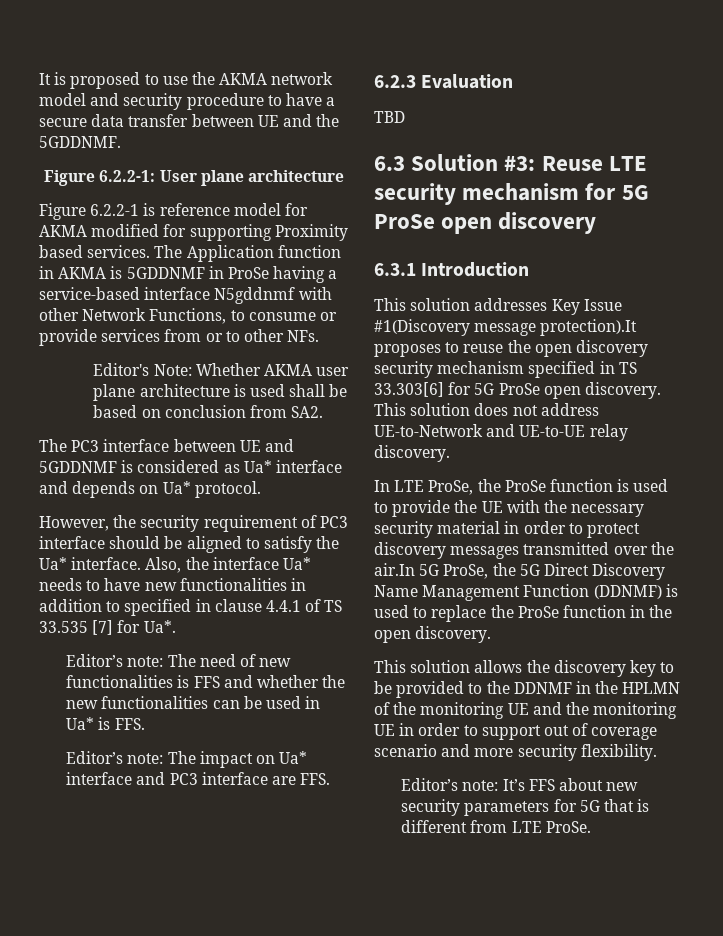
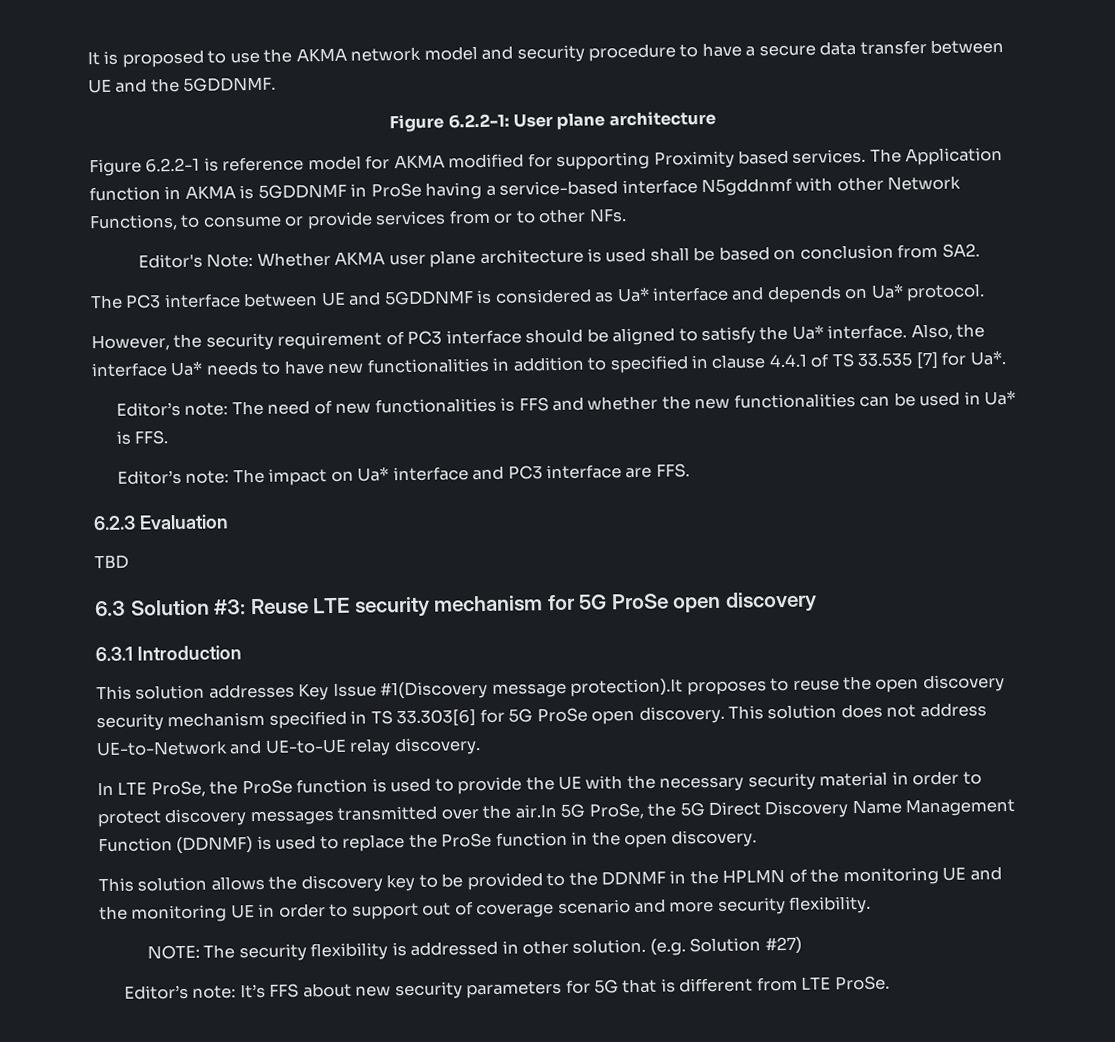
+ NOTE: The security flexibility is addressed in other solution. (e.g. Solution #27)

